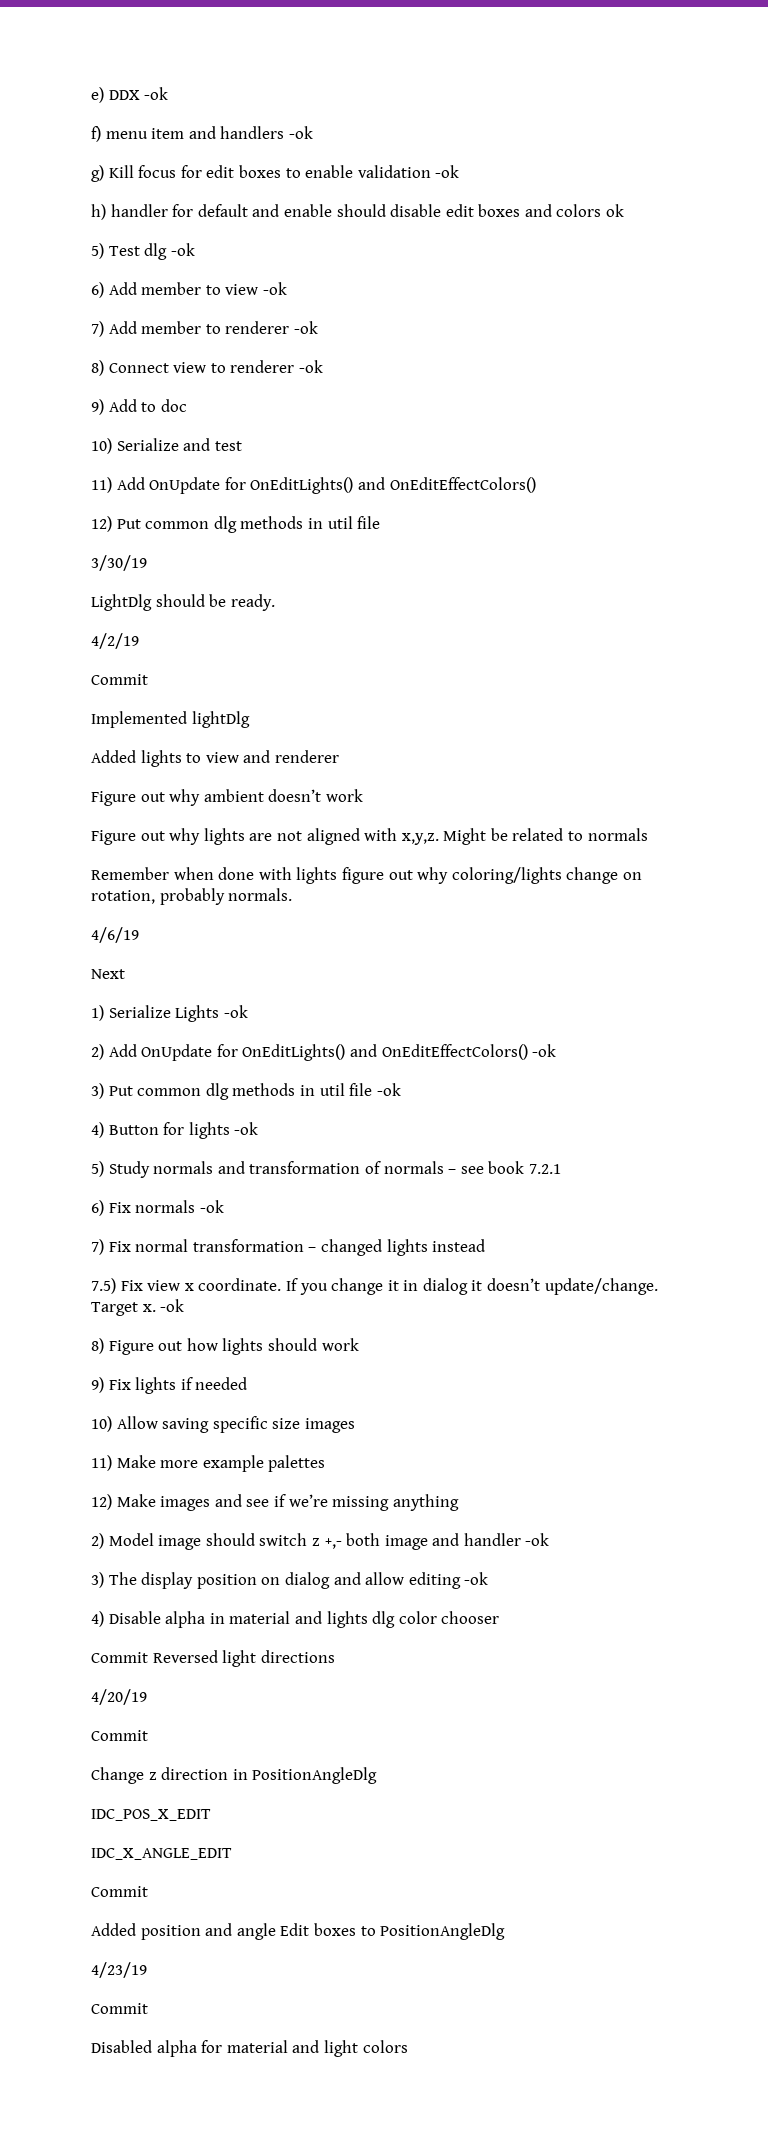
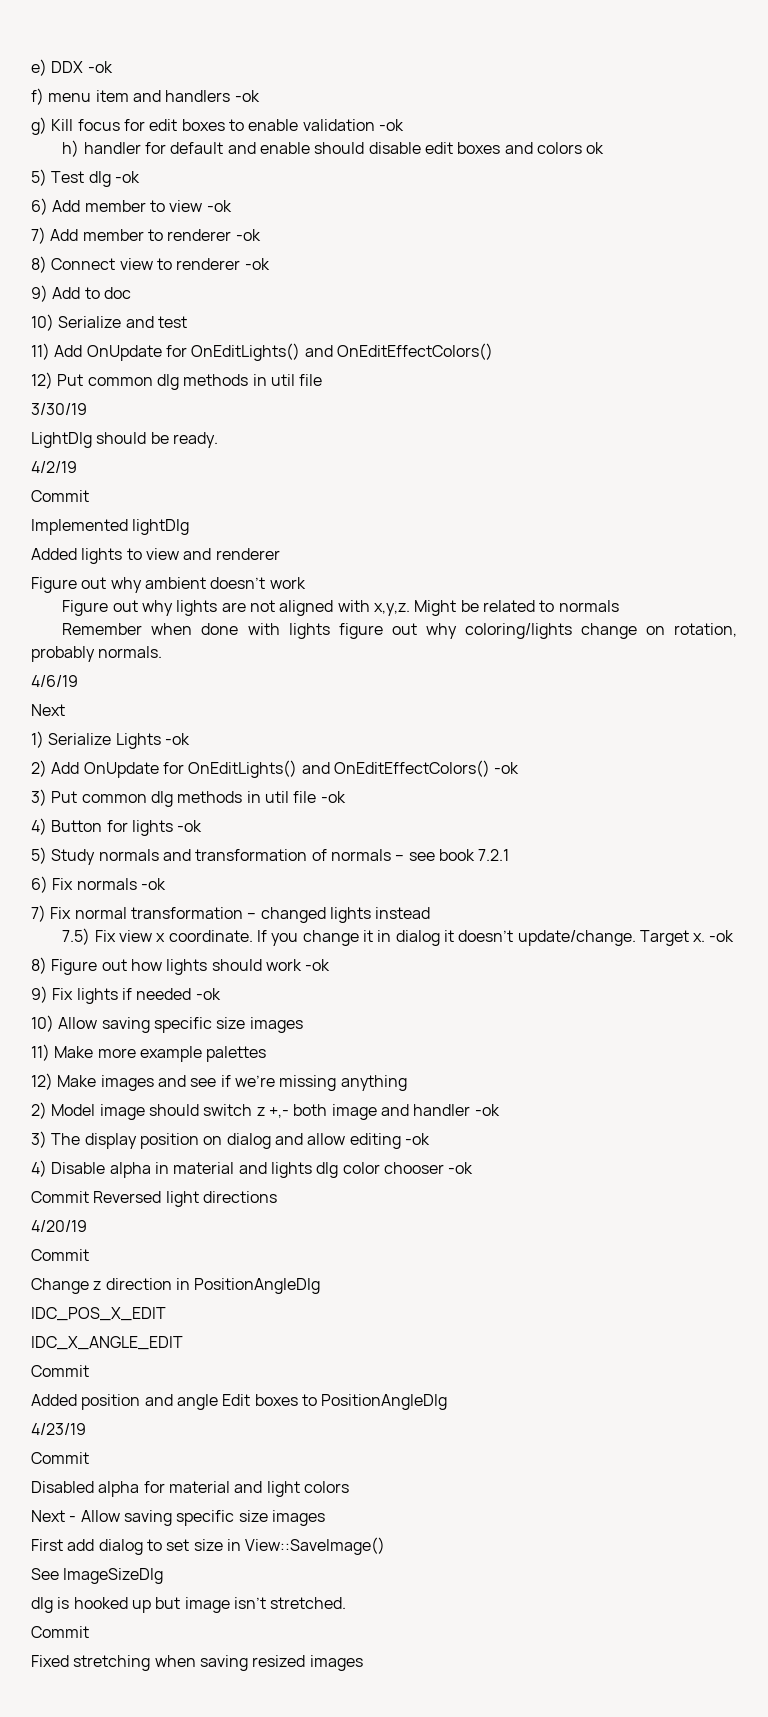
- 8) Figure out how lights should work
+ 8) Figure out how lights should work -ok
- 9) Fix lights if needed
+ 9) Fix lights if needed -ok
- 4) Disable alpha in material and lights dlg color chooser
+ 4) Disable alpha in material and lights dlg color chooser -ok
+ Next - Allow saving specific size images
+ First add dialog to set size in View::SaveImage()
+ See ImageSizeDlg
+ dlg is hooked up but image isn’t stretched.
+ Commit
+ Fixed stretching when saving resized images

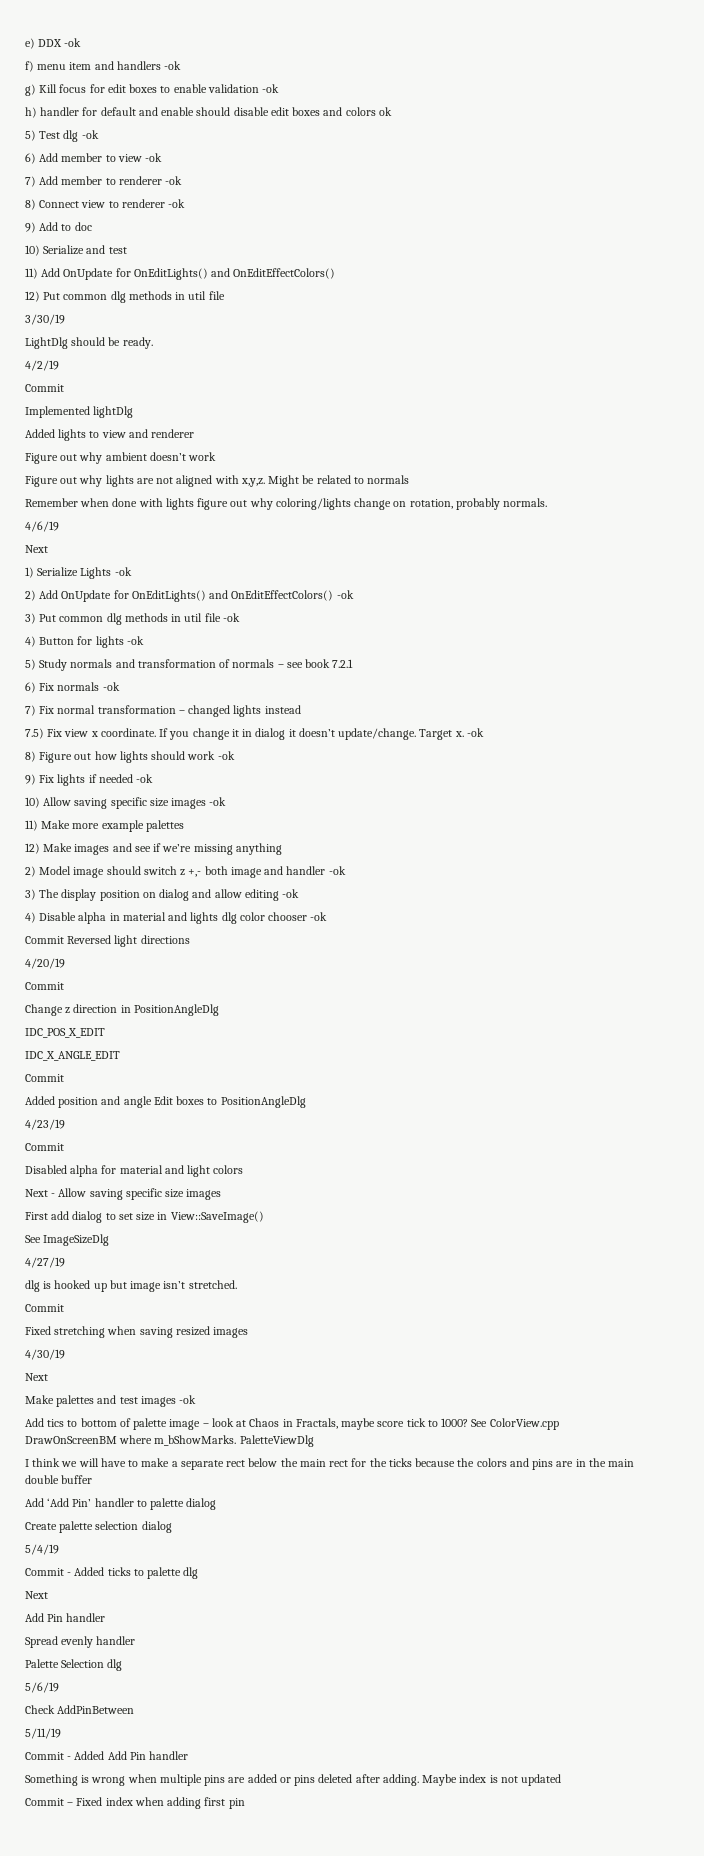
- 10) Allow saving specific size images
+ 10) Allow saving specific size images -ok
+ 4/27/19
+ 4/30/19
+ Next
+ Make palettes and test images -ok
+ Add tics to bottom of palette image – look at Chaos in Fractals, maybe score tick to 1000? See ColorView.cpp DrawOnScreenBM where m_bShowMarks. PaletteViewDlg
+ I think we will have to make a separate rect below the main rect for the ticks because the colors and pins are in the main double buffer
+ Add ‘Add Pin’ handler to palette dialog
+ Create palette selection dialog
+ 5/4/19
+ Commit - Added ticks to palette dlg
+ Next
+ Add Pin handler
+ Spread evenly handler
+ Palette Selection dlg
+ 5/6/19
+ Check AddPinBetween
+ 5/11/19
+ Commit - Added Add Pin handler
+ Something is wrong when multiple pins are added or pins deleted after adding. Maybe index is not updated
+ Commit – Fixed index when adding first pin

